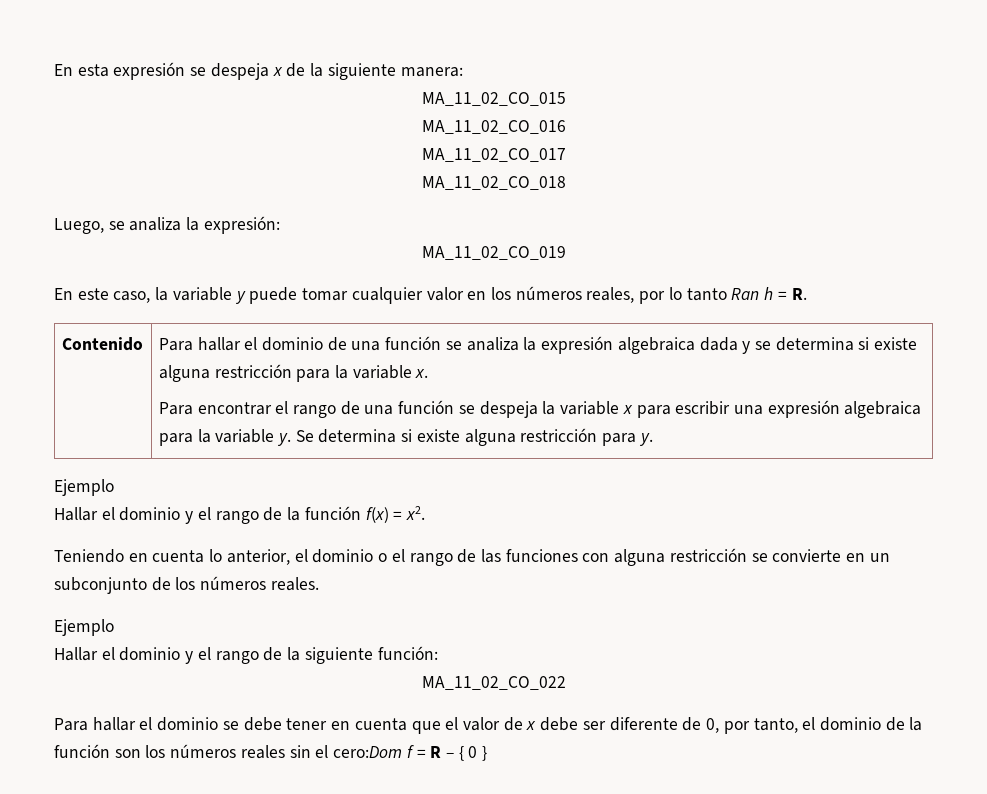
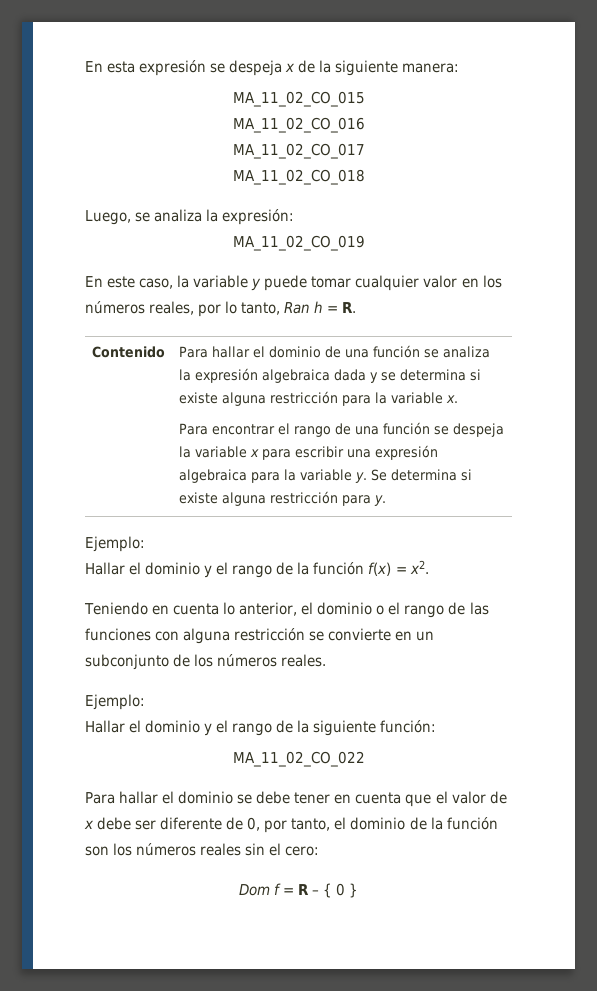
- En este caso, la variable y puede tomar cualquier valor en los números reales, por lo tanto Ran h = R.
+ En este caso, la variable y puede tomar cualquier valor en los números reales, por lo tanto, Ran h = R.
  Se determina si existe alguna restricción para y.
- Ejemplo
+ Ejemplo:
  Teniendo en cuenta lo anterior, el dominio o el rango de las funciones con alguna restricción se convierte en un subconjunto de los números reales.
- Ejemplo
+ Ejemplo:
- Para hallar el dominio se debe tener en cuenta que el valor de x debe ser diferente de 0, por tanto, el dominio de la función son los números reales sin el cero:Dom f = R – { 0 }
+ Para hallar el dominio se debe tener en cuenta que el valor de x debe ser diferente de 0, por tanto, el dominio de la función son los números reales sin el cero:
+ Dom f = R – { 0 }

